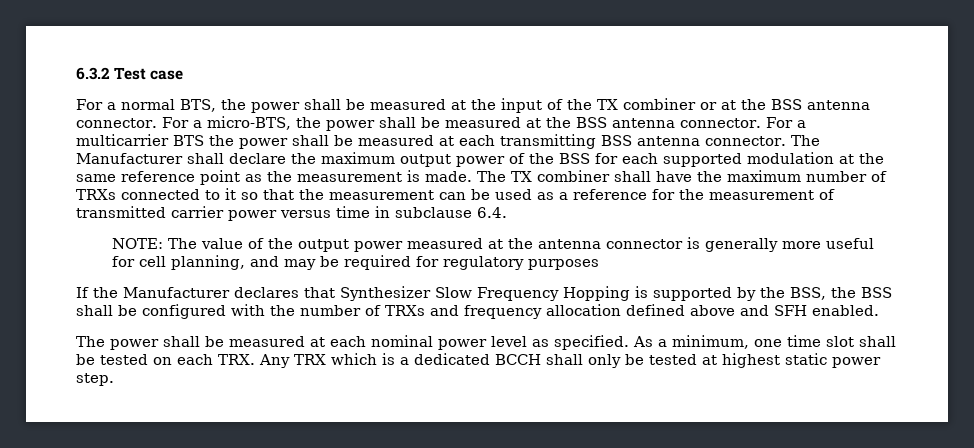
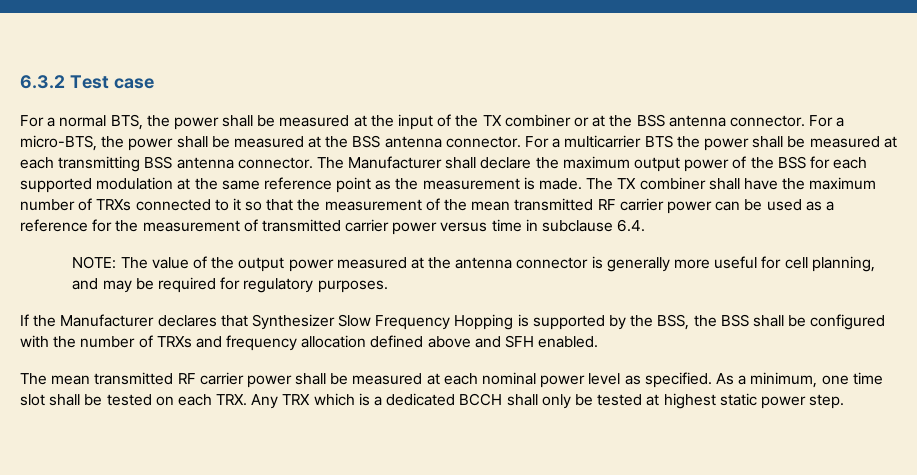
- The TX combiner shall have the maximum number of TRXs connected to it so that the measurement can be used as a reference for the measurement of transmitted carrier power versus time in subclause 6.4.
+ The TX combiner shall have the maximum number of TRXs connected to it so that the measurement of the mean transmitted RF carrier power can be used as a reference for the measurement of transmitted carrier power versus time in subclause 6.4.
- NOTE: The value of the output power measured at the antenna connector is generally more useful for cell planning, and may be required for regulatory purposes
+ NOTE: The value of the output power measured at the antenna connector is generally more useful for cell planning, and may be required for regulatory purposes.
- The power shall be measured at each nominal power level as specified.
+ The mean transmitted RF carrier power shall be measured at each nominal power level as specified.

